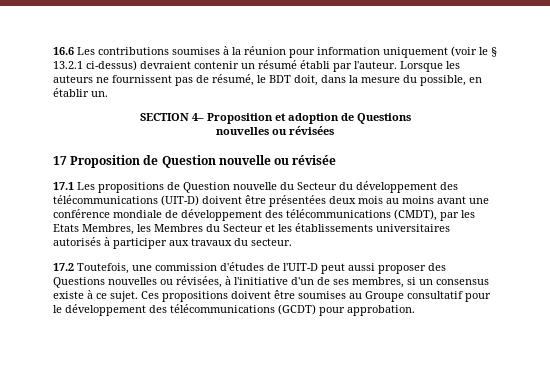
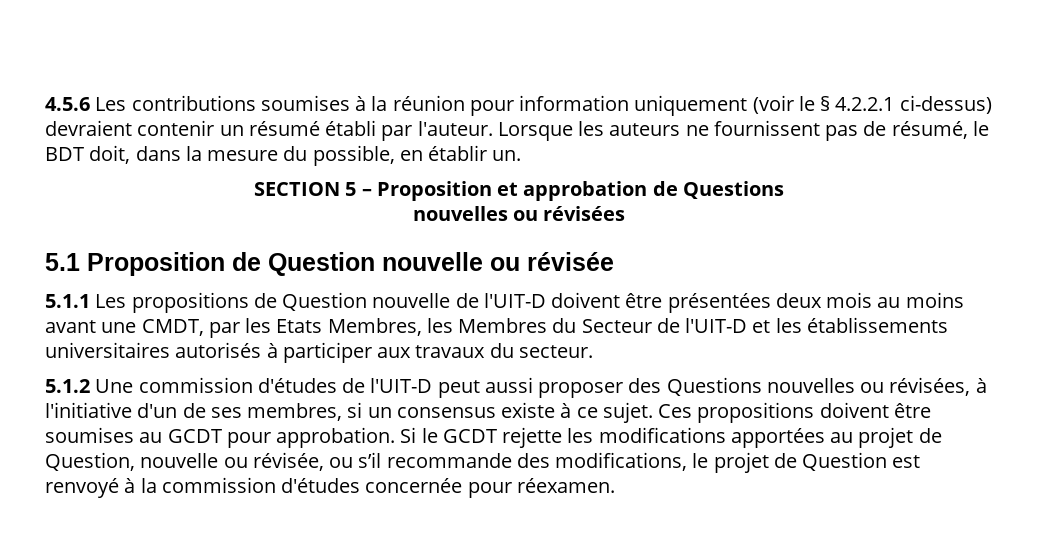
- 16.6 Les contributions soumises à la réunion pour information uniquement (voir le § 13.2.1 ci-dessus) devraient contenir un résumé établi par l'auteur.
+ 4.5.6 Les contributions soumises à la réunion pour information uniquement (voir le § 4.2.2.1 ci-dessus) devraient contenir un résumé établi par l'auteur.
- SECTION 4– Proposition et adoption de Questions
+ SECTION 5 – Proposition et approbation de Questions
- 17 Proposition de Question nouvelle ou révisée
+ 5.1 Proposition de Question nouvelle ou révisée
- 17.1 Les propositions de Question nouvelle du Secteur du développement des télécommunications (UIT-D) doivent être présentées deux mois au moins avant une conférence mondiale de développement des télécommunications (CMDT), par les Etats Membres, les Membres du Secteur et les établissements universitaires autorisés à participer aux travaux du secteur.
+ 5.1.1 Les propositions de Question nouvelle de l'UIT-D doivent être présentées deux mois au moins avant une CMDT, par les Etats Membres, les Membres du Secteur de l'UIT-D et les établissements universitaires autorisés à participer aux travaux du secteur.
- 17.2 Toutefois, une commission d'études de l'UIT-D peut aussi proposer des Questions nouvelles ou révisées, à l'initiative d'un de ses membres, si un consensus existe à ce sujet.
+ 5.1.2 Une commission d'études de l'UIT-D peut aussi proposer des Questions nouvelles ou révisées, à l'initiative d'un de ses membres, si un consensus existe à ce sujet.
- Ces propositions doivent être soumises au Groupe consultatif pour le développement des télécommunications (GCDT) pour approbation.
+ Ces propositions doivent être soumises au GCDT pour approbation. Si le GCDT rejette les modifications apportées au projet de Question, nouvelle ou révisée, ou s’il recommande des modifications, le projet de Question est renvoyé à la commission d'études concernée pour réexamen.

